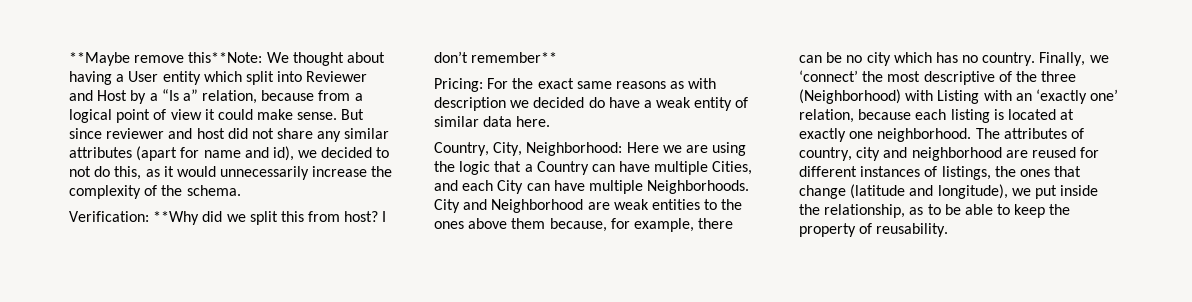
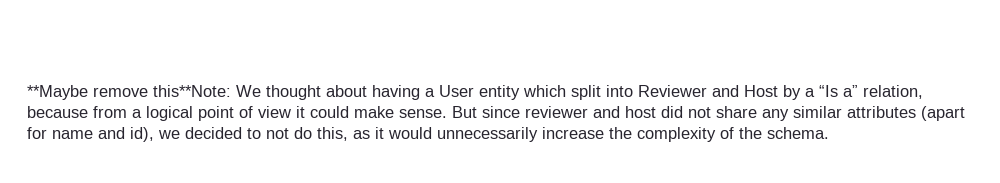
- Verification: **Why did we split this from host? I don’t remember**
- Pricing: For the exact same reasons as with description we decided do have a weak entity of similar data here.
- Country, City, Neighborhood: Here we are using the logic that a Country can have multiple Cities, and each City can have multiple Neighborhoods. City and Neighborhood are weak entities to the ones above them because, for example, there can be no city which has no country. Finally, we ‘connect’ the most descriptive of the three (Neighborhood) with Listing with an ‘exactly one’ relation, because each listing is located at exactly one neighborhood. The attributes of country, city and neighborhood are reused for different instances of listings, the ones that change (latitude and longitude), we put inside the relationship, as to be able to keep the property of reusability.

